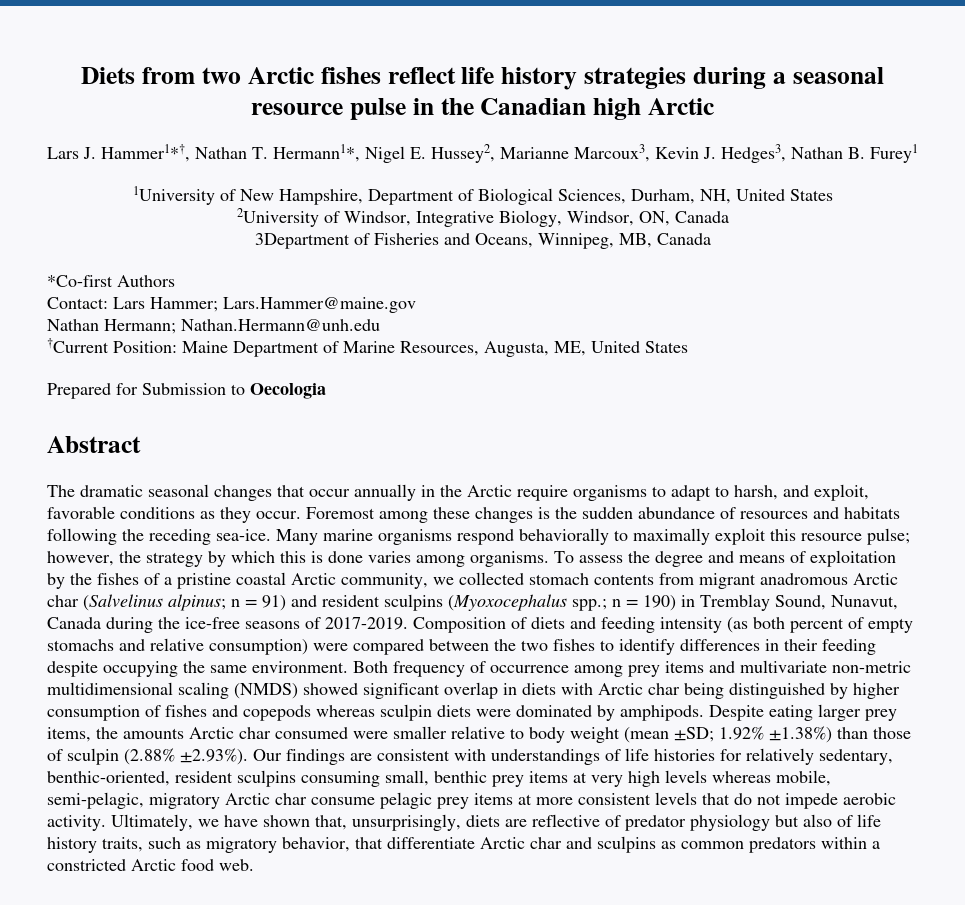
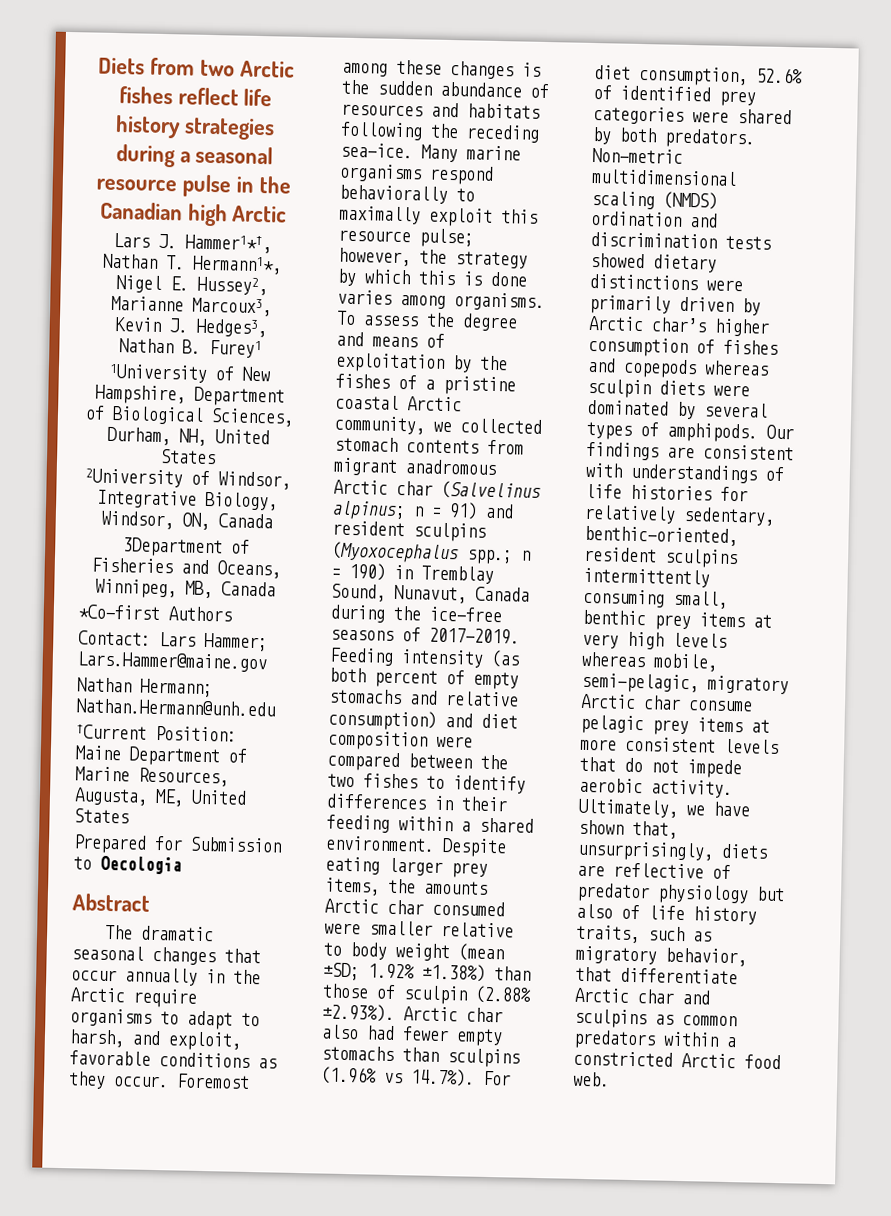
- Composition of diets and feeding intensity (as both percent of empty stomachs and relative consumption) were compared between the two fishes to identify differences in their feeding despite occupying the same environment. Both frequency of occurrence among prey items and multivariate non-metric multidimensional scaling (NMDS) showed significant overlap in diets with Arctic char being distinguished by higher consumption of fishes and copepods whereas sculpin diets were dominated by amphipods.
+ Feeding intensity (as both percent of empty stomachs and relative consumption) and diet composition were compared between the two fishes to identify differences in their feeding within a shared environment.
- 1.92% ±1.38%) than those of sculpin (2.88% ±2.93%). Our findings are consistent with understandings of life histories for relatively sedentary, benthic-oriented, resident sculpins consuming small, benthic prey items at very high levels whereas mobile, semi-pelagic, migratory Arctic char consume pelagic prey items at more consistent levels that do not impede aerobic activity.
+ 1.92% ±1.38%) than those of sculpin (2.88% ±2.93%). Arctic char also had fewer empty stomachs than sculpins (1.96% vs 14.7%). For diet consumption, 52.6% of identified prey categories were shared by both predators. Non-metric multidimensional scaling (NMDS) ordination and discrimination tests showed dietary distinctions were primarily driven by Arctic char’s higher consumption of fishes and copepods whereas sculpin diets were dominated by several types of amphipods. Our findings are consistent with understandings of life histories for relatively sedentary, benthic-oriented, resident sculpins intermittently consuming small, benthic prey items at very high levels whereas mobile, semi-pelagic, migratory Arctic char consume pelagic prey items at more consistent levels that do not impede aerobic activity.

